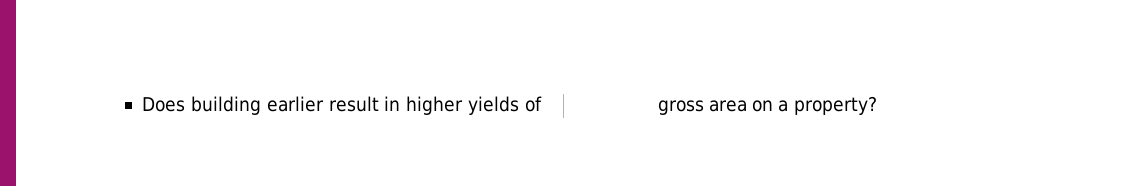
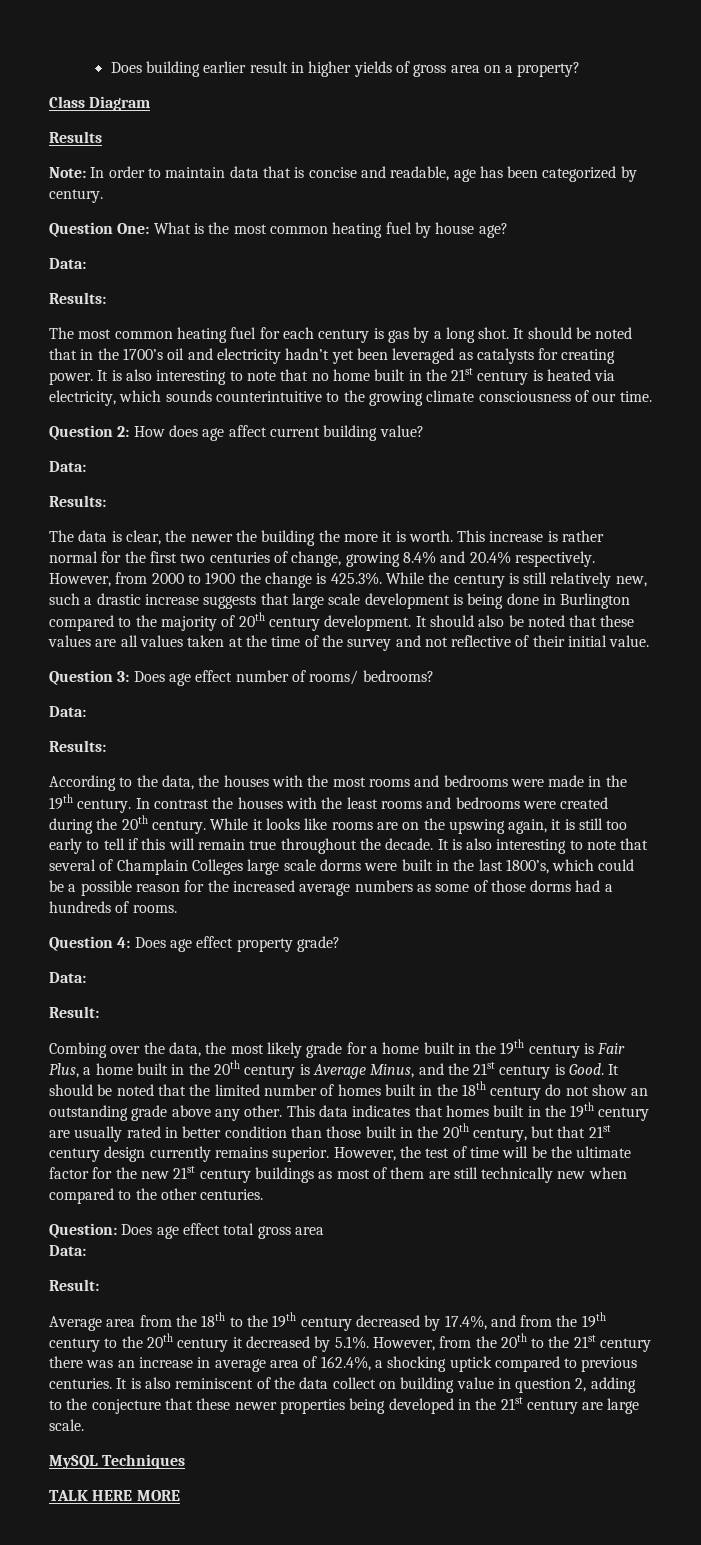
+ Class Diagram
+ Results
+ Note: In order to maintain data that is concise and readable, age has been categorized by century.
+ Question One: What is the most common heating fuel by house age?
+ Data:
+ Results:
+ The most common heating fuel for each century is gas by a long shot. It should be noted that in the 1700’s oil and electricity hadn’t yet been leveraged as catalysts for creating power. It is also interesting to note that no home built in the 21st century is heated via electricity, which sounds counterintuitive to the growing climate consciousness of our time.
+ Question 2: How does age affect current building value?
+ Data:
+ Results:
+ The data is clear, the newer the building the more it is worth. This increase is rather normal for the first two centuries of change, growing 8.4% and 20.4% respectively. However, from 2000 to 1900 the change is 425.3%. While the century is still relatively new, such a drastic increase suggests that large scale development is being done in Burlington compared to the majority of 20th century development. It should also be noted that these values are all values taken at the time of the survey and not reflective of their initial value.
+ Question 3: Does age effect number of rooms/ bedrooms?
+ Data:
+ Results:
+ According to the data, the houses with the most rooms and bedrooms were made in the 19th century. In contrast the houses with the least rooms and bedrooms were created during the 20th century. While it looks like rooms are on the upswing again, it is still too early to tell if this will remain true throughout the decade. It is also interesting to note that several of Champlain Colleges large scale dorms were built in the last 1800’s, which could be a possible reason for the increased average numbers as some of those dorms had a hundreds of rooms.
+ Question 4: Does age effect property grade?
+ Data:
+ Result:
+ Combing over the data, the most likely grade for a home built in the 19th century is Fair Plus, a home built in the 20th century is Average Minus, and the 21st century is Good. It should be noted that the limited number of homes built in the 18th century do not show an outstanding grade above any other. This data indicates that homes built in the 19th century are usually rated in better condition than those built in the 20th century, but that 21st century design currently remains superior. However, the test of time will be the ultimate factor for the new 21st century buildings as most of them are still technically new when compared to the other centuries.
+ Question: Does age effect total gross area
+ Data:
+ Result:
+ Average area from the 18th to the 19th century decreased by 17.4%, and from the 19th century to the 20th century it decreased by 5.1%. However, from the 20th to the 21st century there was an increase in average area of 162.4%, a shocking uptick compared to previous centuries. It is also reminiscent of the data collect on building value in question 2, adding to the conjecture that these newer properties being developed in the 21st century are large scale.
+ MySQL Techniques
+ TALK HERE MORE

